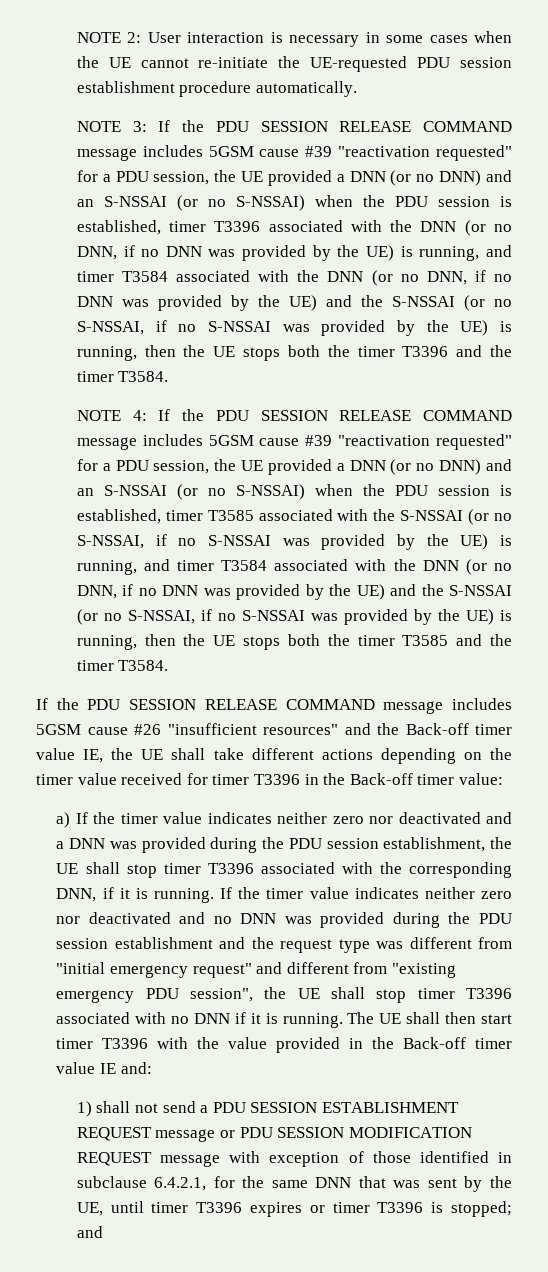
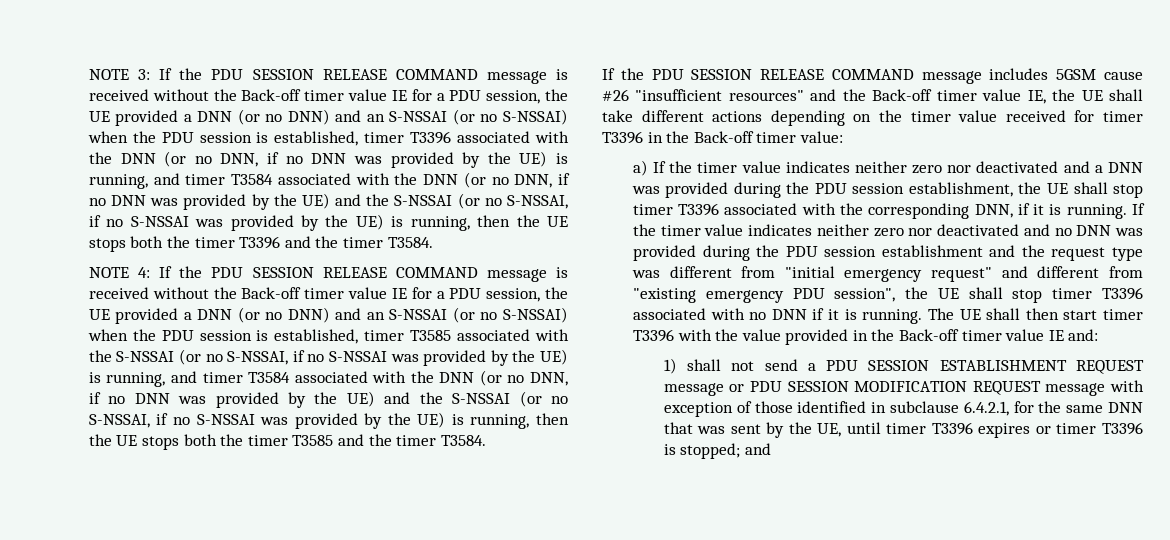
- NOTE 2: User interaction is necessary in some cases when the UE cannot re-initiate the UE-requested PDU session establishment procedure automatically.
- If the PDU SESSION RELEASE COMMAND message includes 5GSM cause #39 "reactivation requested" for a PDU session, the UE provided a DNN (or no DNN) and an S-NSSAI (or no S-NSSAI) when the PDU session is established, timer T3396 associated with the DNN (or no DNN, if no DNN was provided by the UE) is running, and timer T3584 associated with the DNN (or no DNN, if no DNN was provided by the UE) and the S-NSSAI (or no S-NSSAI, if no S-NSSAI was provided by the UE) is running, then the UE stops both the timer T3396 and the timer T3584.
+ If the PDU SESSION RELEASE COMMAND message is received without the Back-off timer value IE for a PDU session, the UE provided a DNN (or no DNN) and an S-NSSAI (or no S-NSSAI) when the PDU session is established, timer T3396 associated with the DNN (or no DNN, if no DNN was provided by the UE) is running, and timer T3584 associated with the DNN (or no DNN, if no DNN was provided by the UE) and the S-NSSAI (or no S-NSSAI, if no S-NSSAI was provided by the UE) is running, then the UE stops both the timer T3396 and the timer T3584.
- If the PDU SESSION RELEASE COMMAND message includes 5GSM cause #39 "reactivation requested" for a PDU session, the UE provided a DNN (or no DNN) and an S-NSSAI (or no S-NSSAI) when the PDU session is established, timer T3585 associated with the S-NSSAI (or no S-NSSAI, if no S-NSSAI was provided by the UE) is running, and timer T3584 associated with the DNN (or no DNN, if no DNN was provided by the UE) and the S-NSSAI (or no S-NSSAI, if no S-NSSAI was provided by the UE) is running, then the UE stops both the timer T3585 and the timer T3584.
+ If the PDU SESSION RELEASE COMMAND message is received without the Back-off timer value IE for a PDU session, the UE provided a DNN (or no DNN) and an S-NSSAI (or no S-NSSAI) when the PDU session is established, timer T3585 associated with the S-NSSAI (or no S-NSSAI, if no S-NSSAI was provided by the UE) is running, and timer T3584 associated with the DNN (or no DNN, if no DNN was provided by the UE) and the S-NSSAI (or no S-NSSAI, if no S-NSSAI was provided by the UE) is running, then the UE stops both the timer T3585 and the timer T3584.

